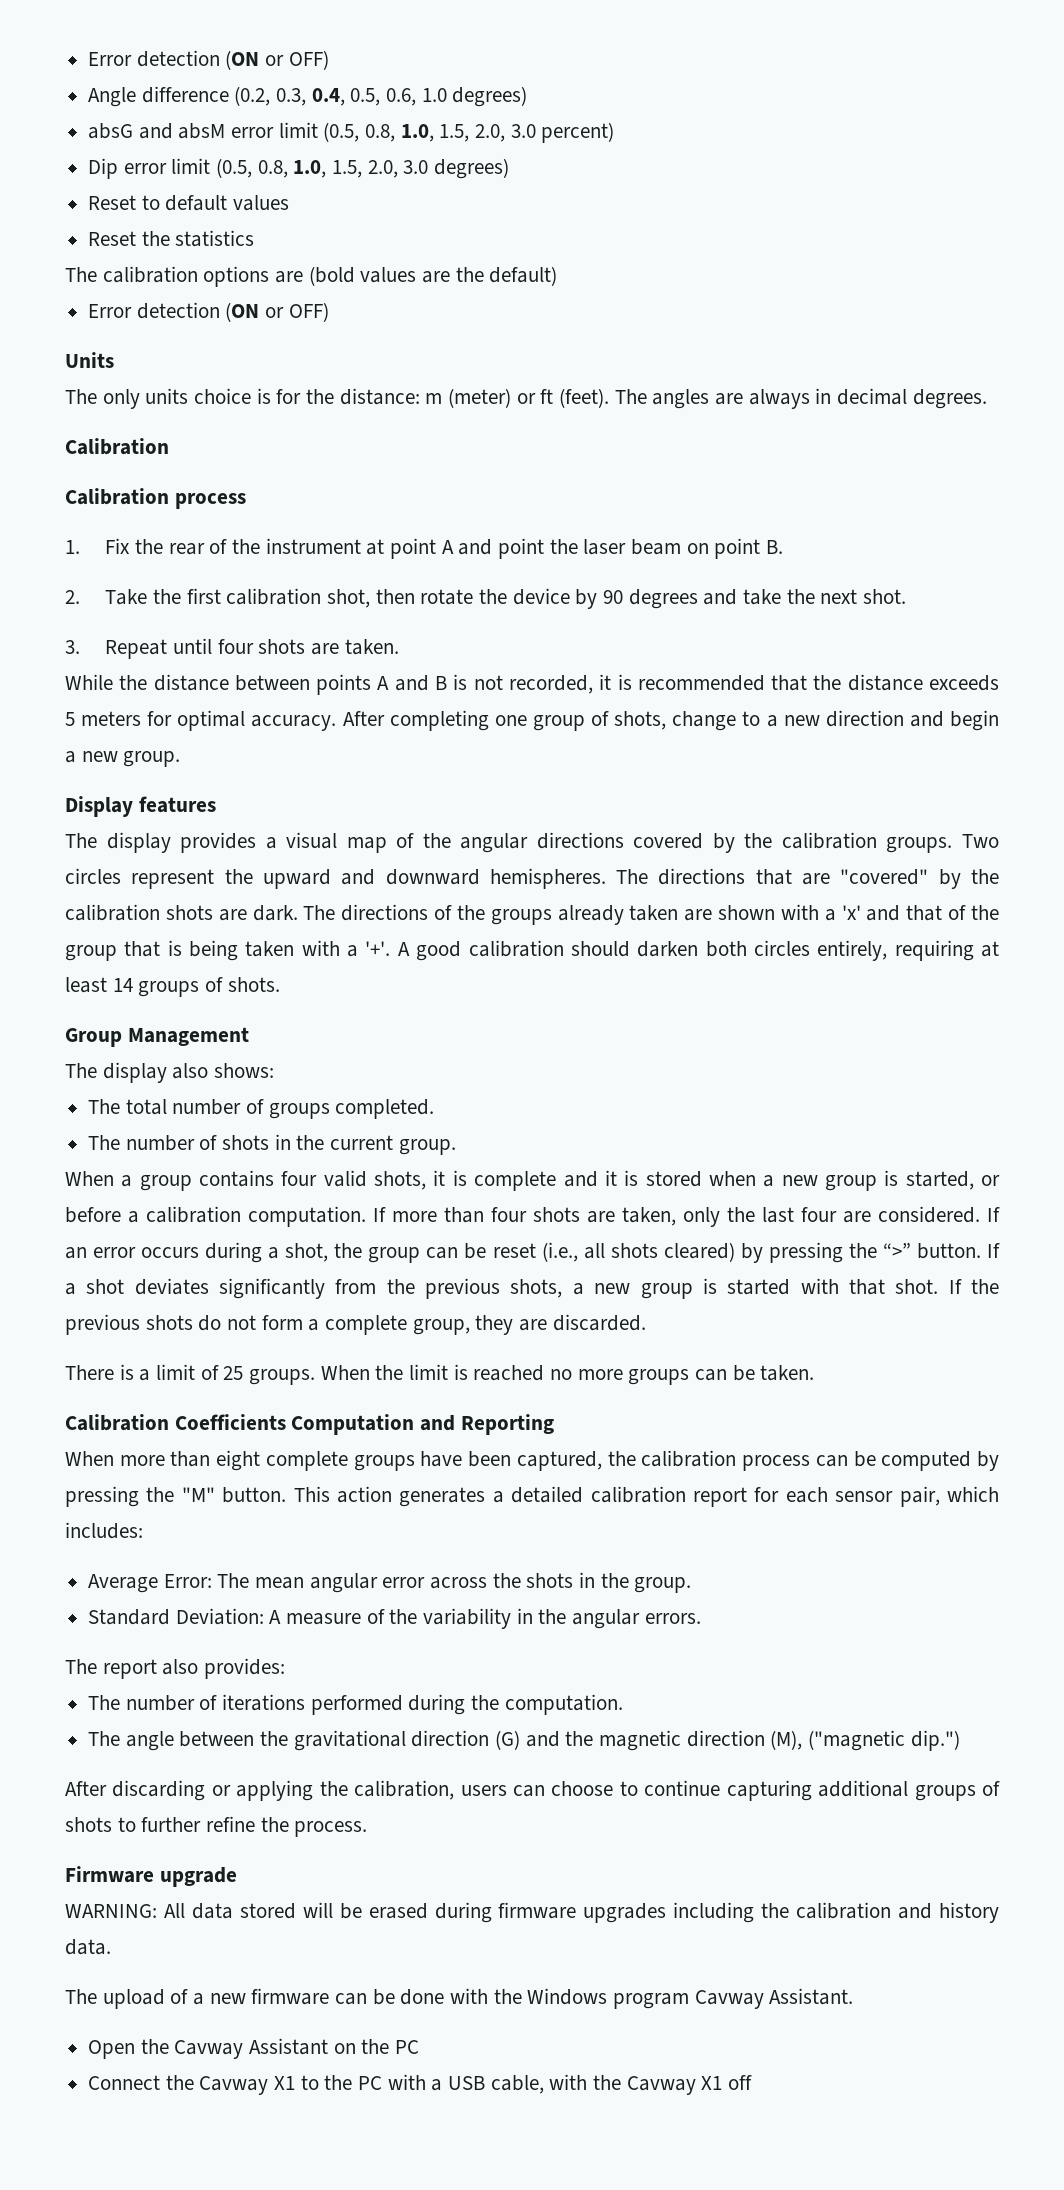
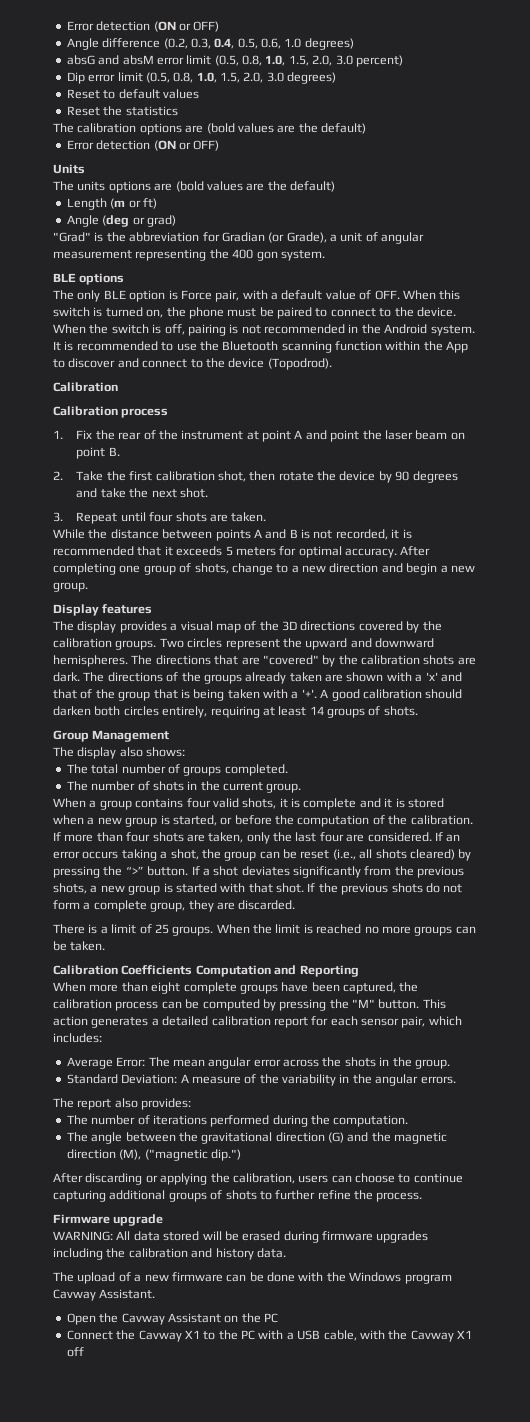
- The only units choice is for the distance: m (meter) or ft (feet). The angles are always in decimal degrees.
+ The units options are (bold values are the default)
+ Length (m or ft)
+ Angle (deg or grad)
+ "Grad" is the abbreviation for Gradian (or Grade), a unit of angular measurement representing the 400 gon system.
+ BLE options
+ The only BLE option is Force pair, with a default value of OFF. When this switch is turned on, the phone must be paired to connect to the device. When the switch is off, pairing is not recommended in the Android system. It is recommended to use the Bluetooth scanning function within the App to discover and connect to the device (Topodrod).
- While the distance between points A and B is not recorded, it is recommended that the distance exceeds 5 meters for optimal accuracy.
+ While the distance between points A and B is not recorded, it is recommended that it exceeds 5 meters for optimal accuracy.
- The display provides a visual map of the angular directions covered by the calibration groups.
+ The display provides a visual map of the 3D directions covered by the calibration groups.
- When a group contains four valid shots, it is complete and it is stored when a new group is started, or before a calibration computation.
+ When a group contains four valid shots, it is complete and it is stored when a new group is started, or before the computation of the calibration.
- If an error occurs during a shot, the group can be reset (i.e., all shots cleared) by pressing the “>” button.
+ If an error occurs taking a shot, the group can be reset (i.e., all shots cleared) by pressing the “>” button.

